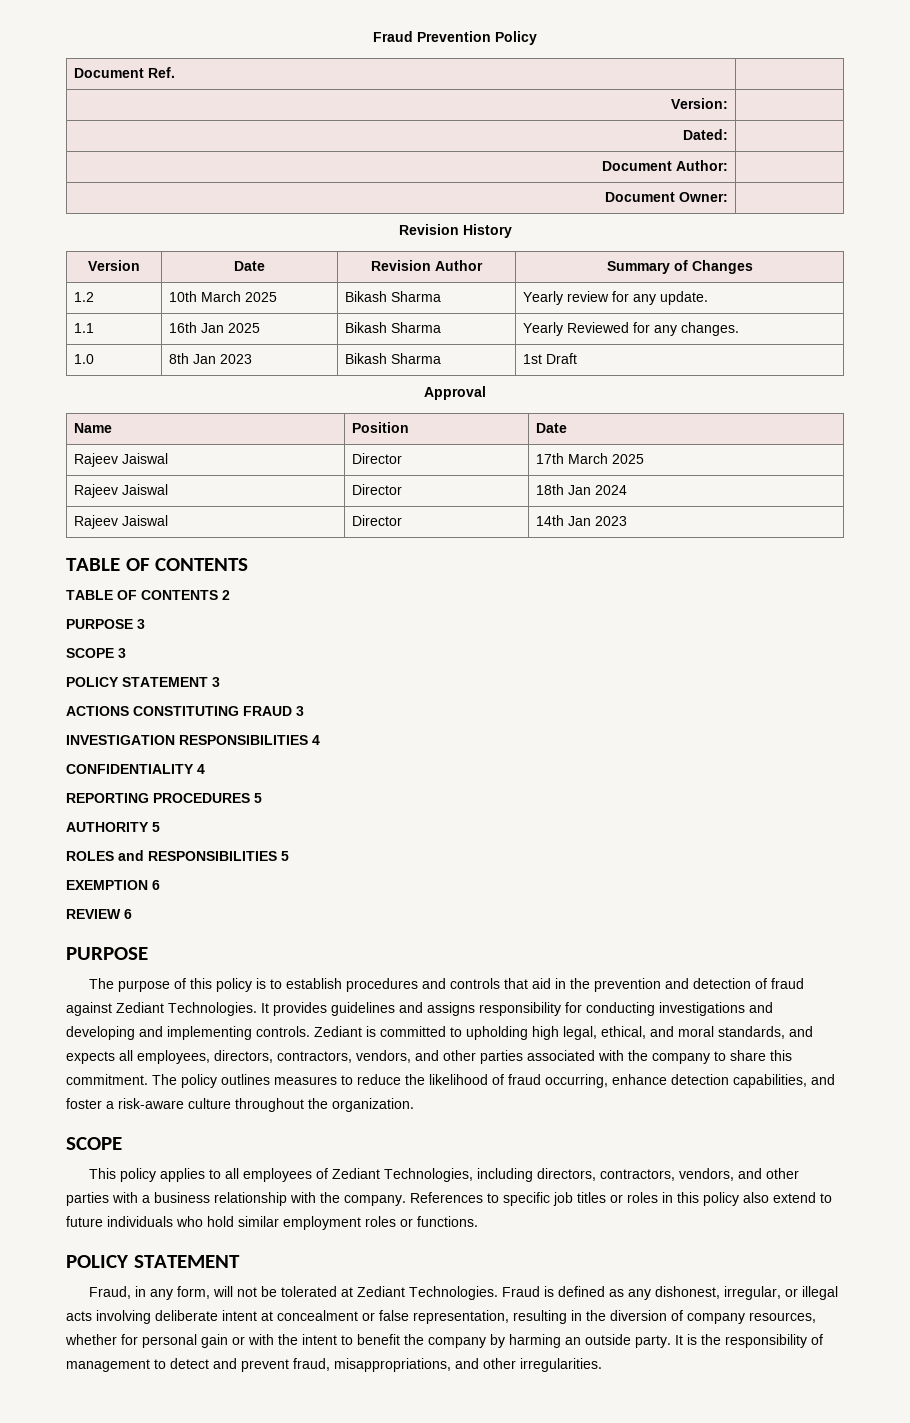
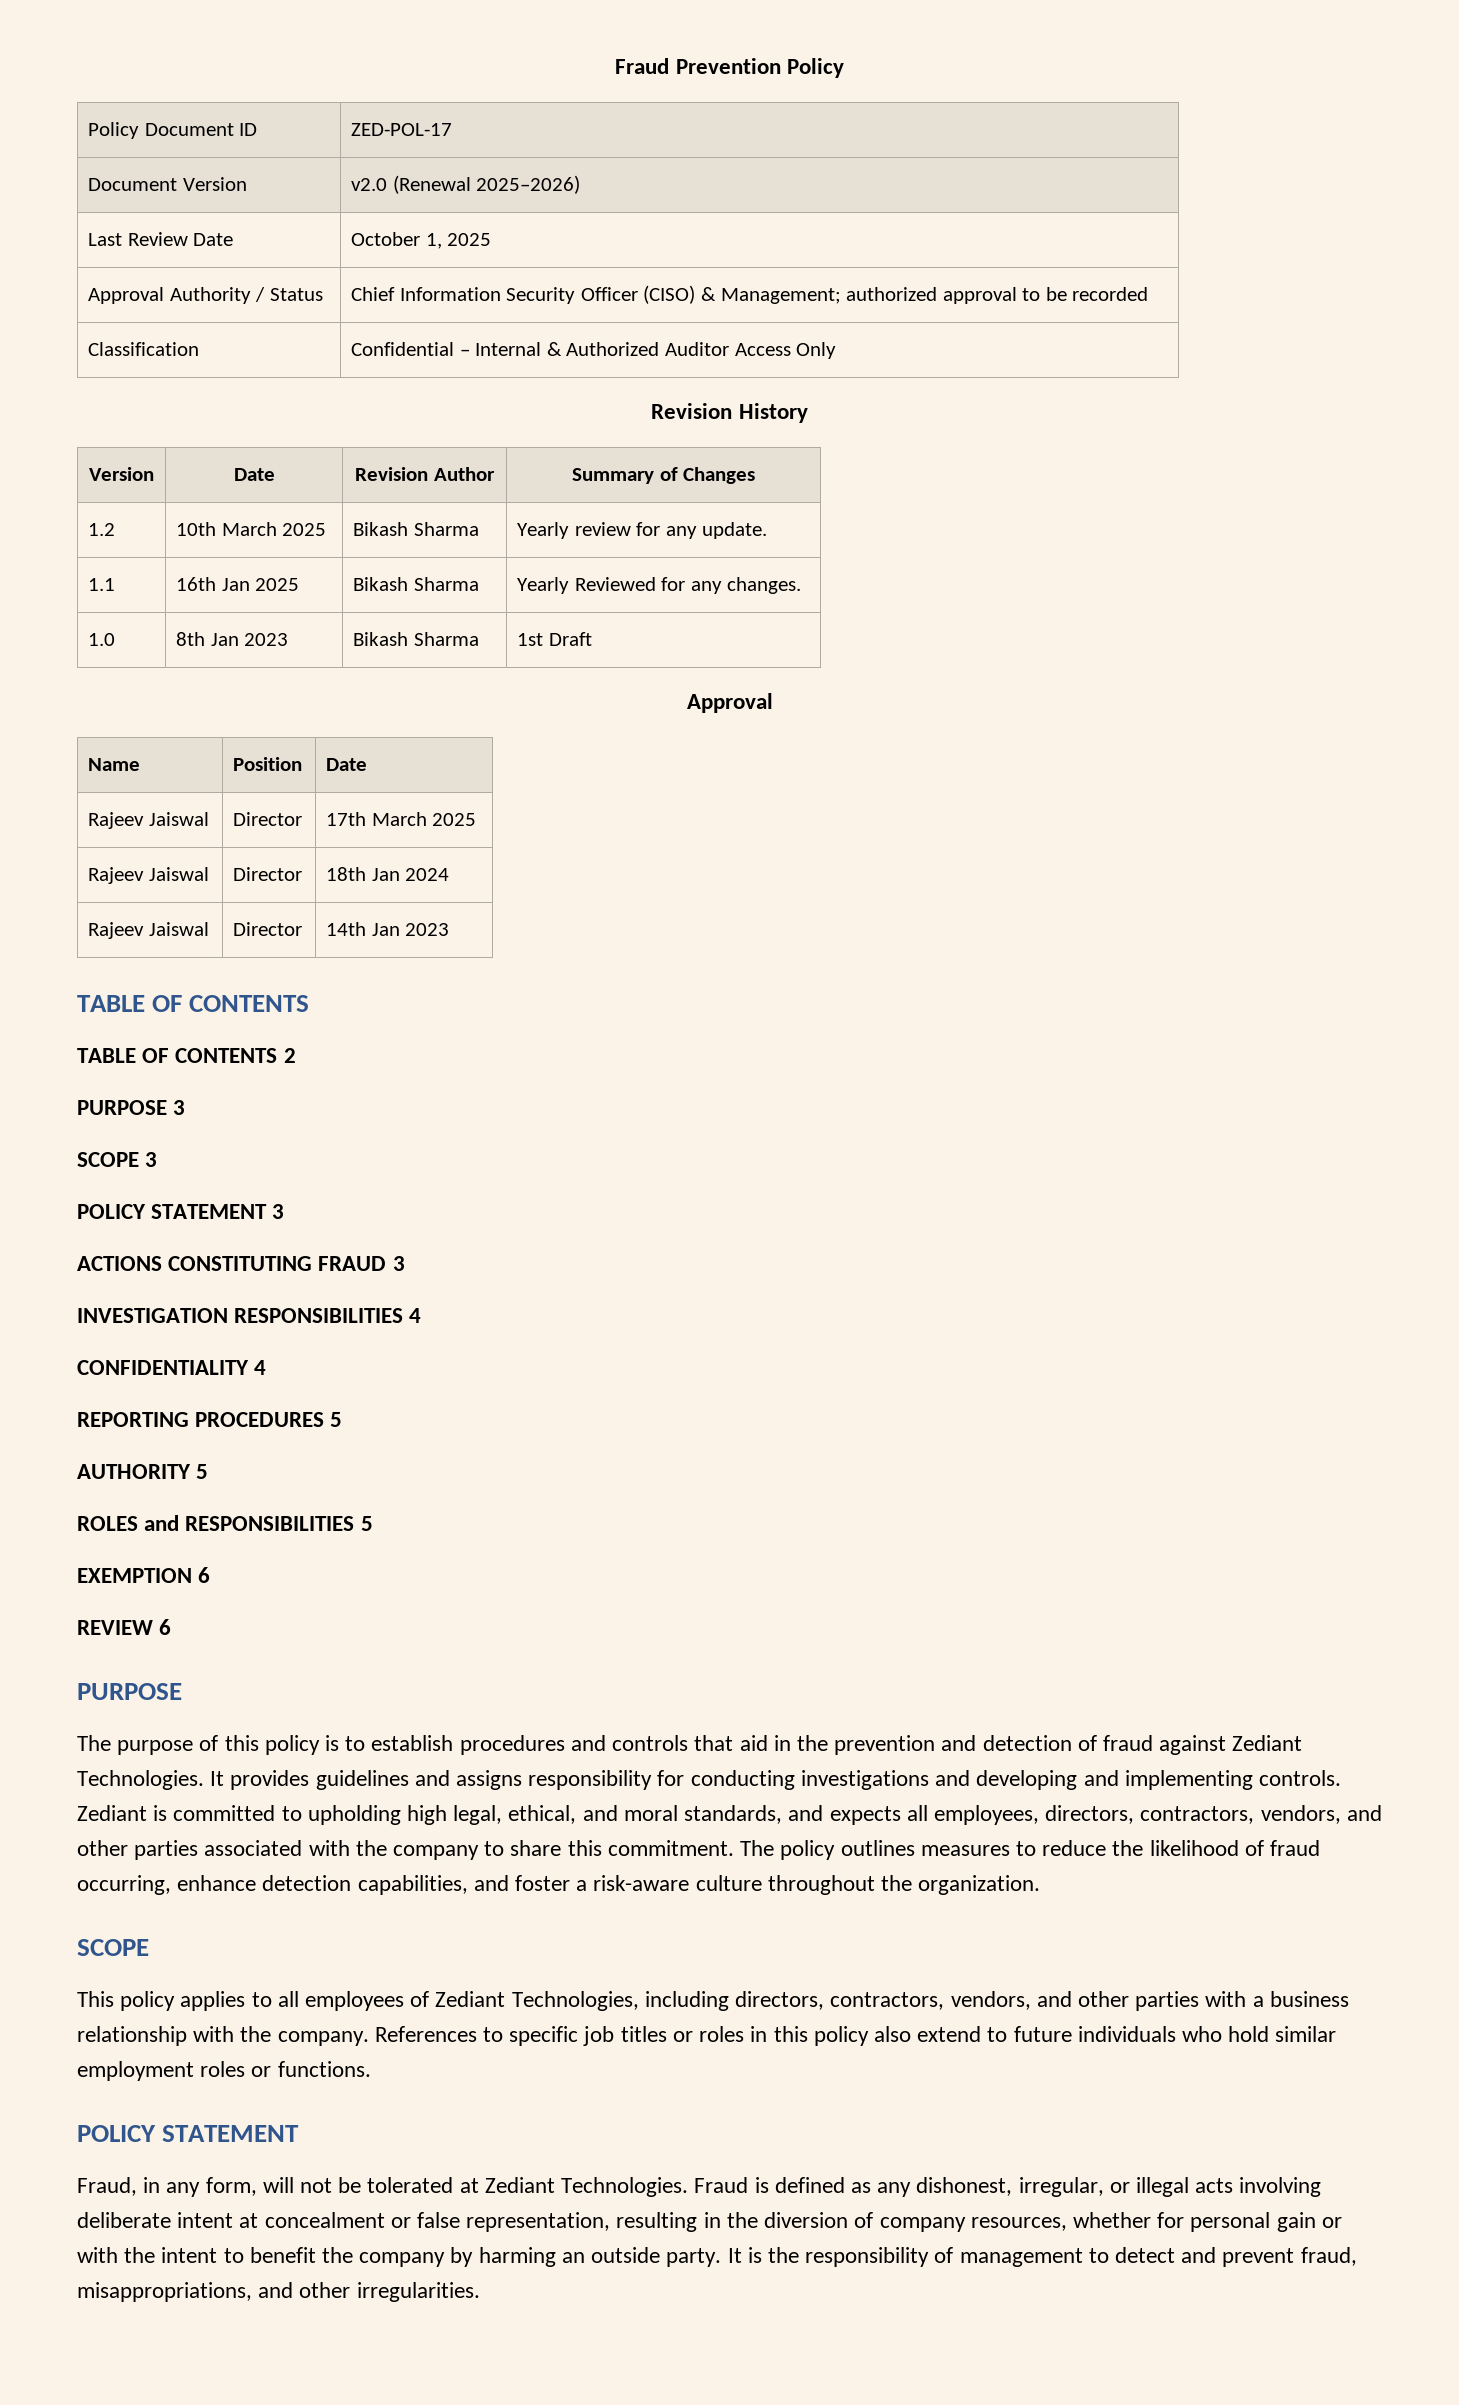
- Document Ref. |
- Version: |
- Dated: |
- Document Author: |
- Document Owner: |
+ Policy Document ID | ZED-POL-17
+ Document Version | v2.0 (Renewal 2025–2026)
+ Last Review Date | October 1, 2025
+ Approval Authority / Status | Chief Information Security Officer (CISO) & Management; authorized approval to be recorded
+ Classification | Confidential – Internal & Authorized Auditor Access Only

